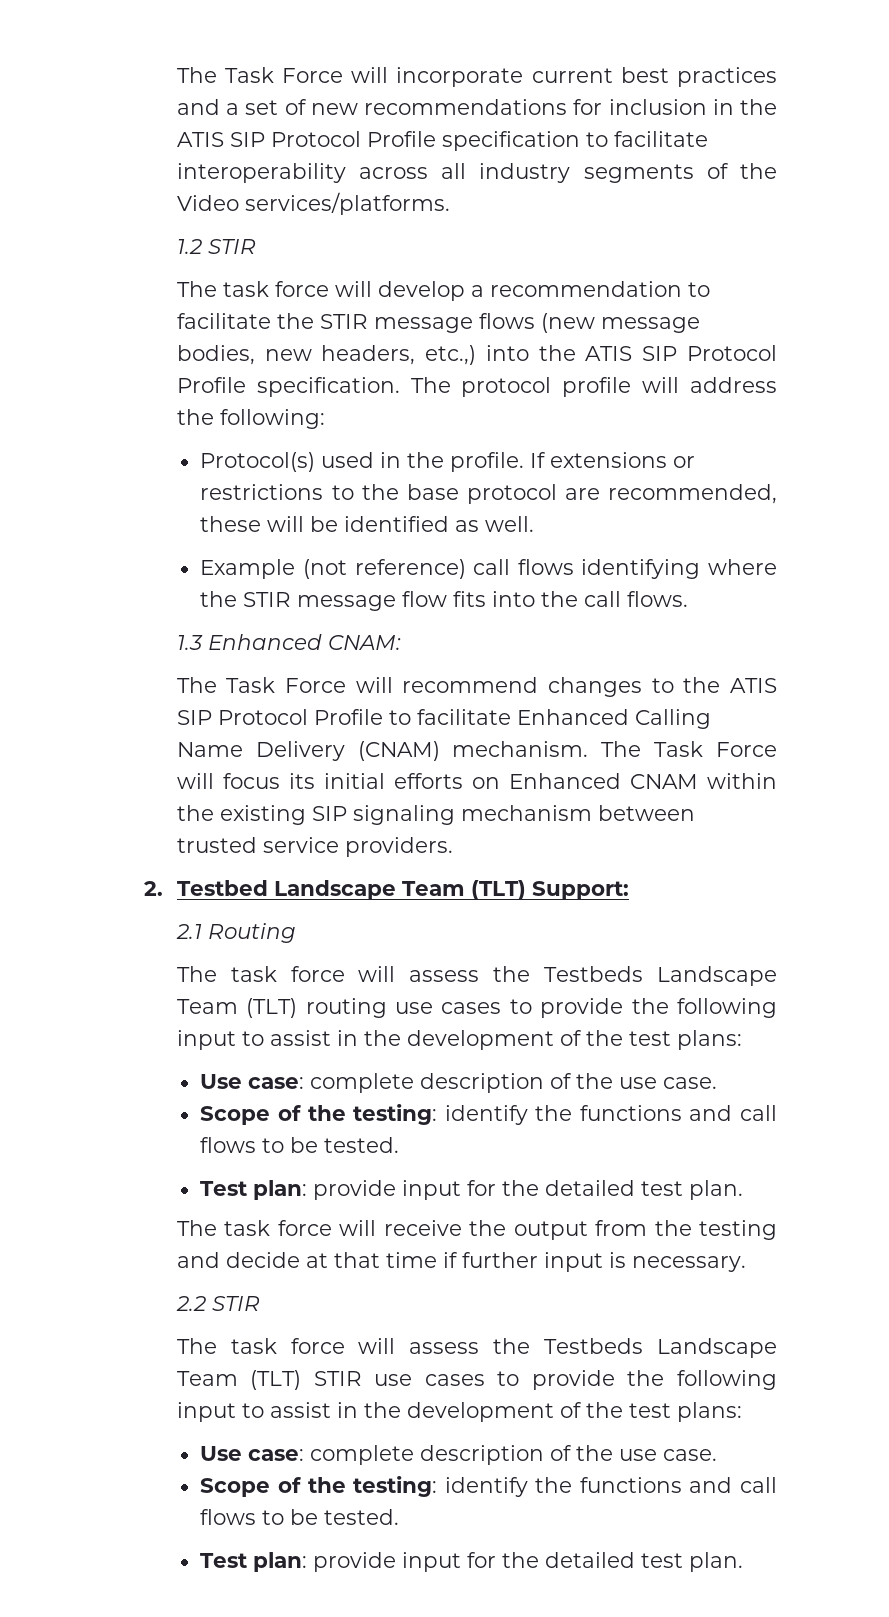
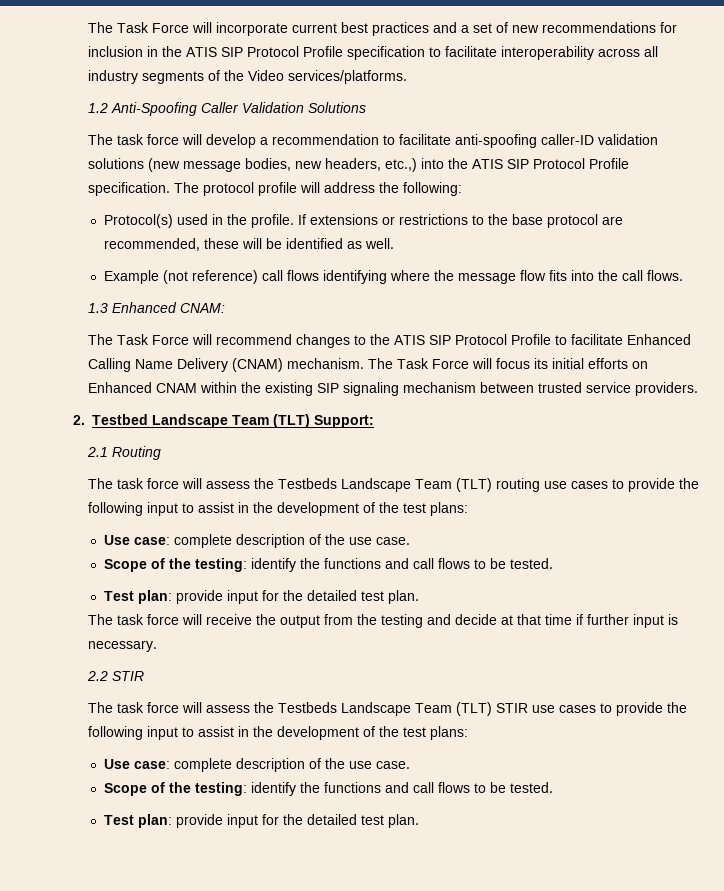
- 1.2 STIR
+ 1.2 Anti-Spoofing Caller Validation Solutions
- The task force will develop a recommendation to facilitate the STIR message flows (new message bodies, new headers, etc.,) into the ATIS SIP Protocol Profile specification.
+ The task force will develop a recommendation to facilitate anti-spoofing caller-ID validation solutions (new message bodies, new headers, etc.,) into the ATIS SIP Protocol Profile specification.
- Example (not reference) call flows identifying where the STIR message flow fits into the call flows.
+ Example (not reference) call flows identifying where the message flow fits into the call flows.

